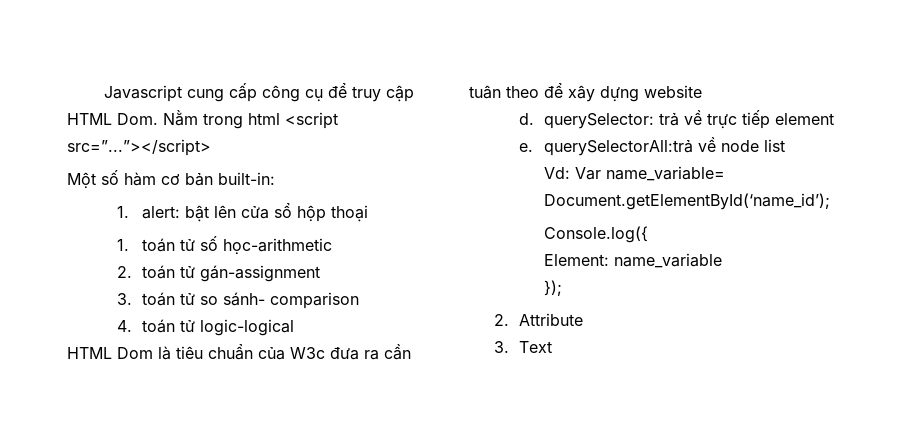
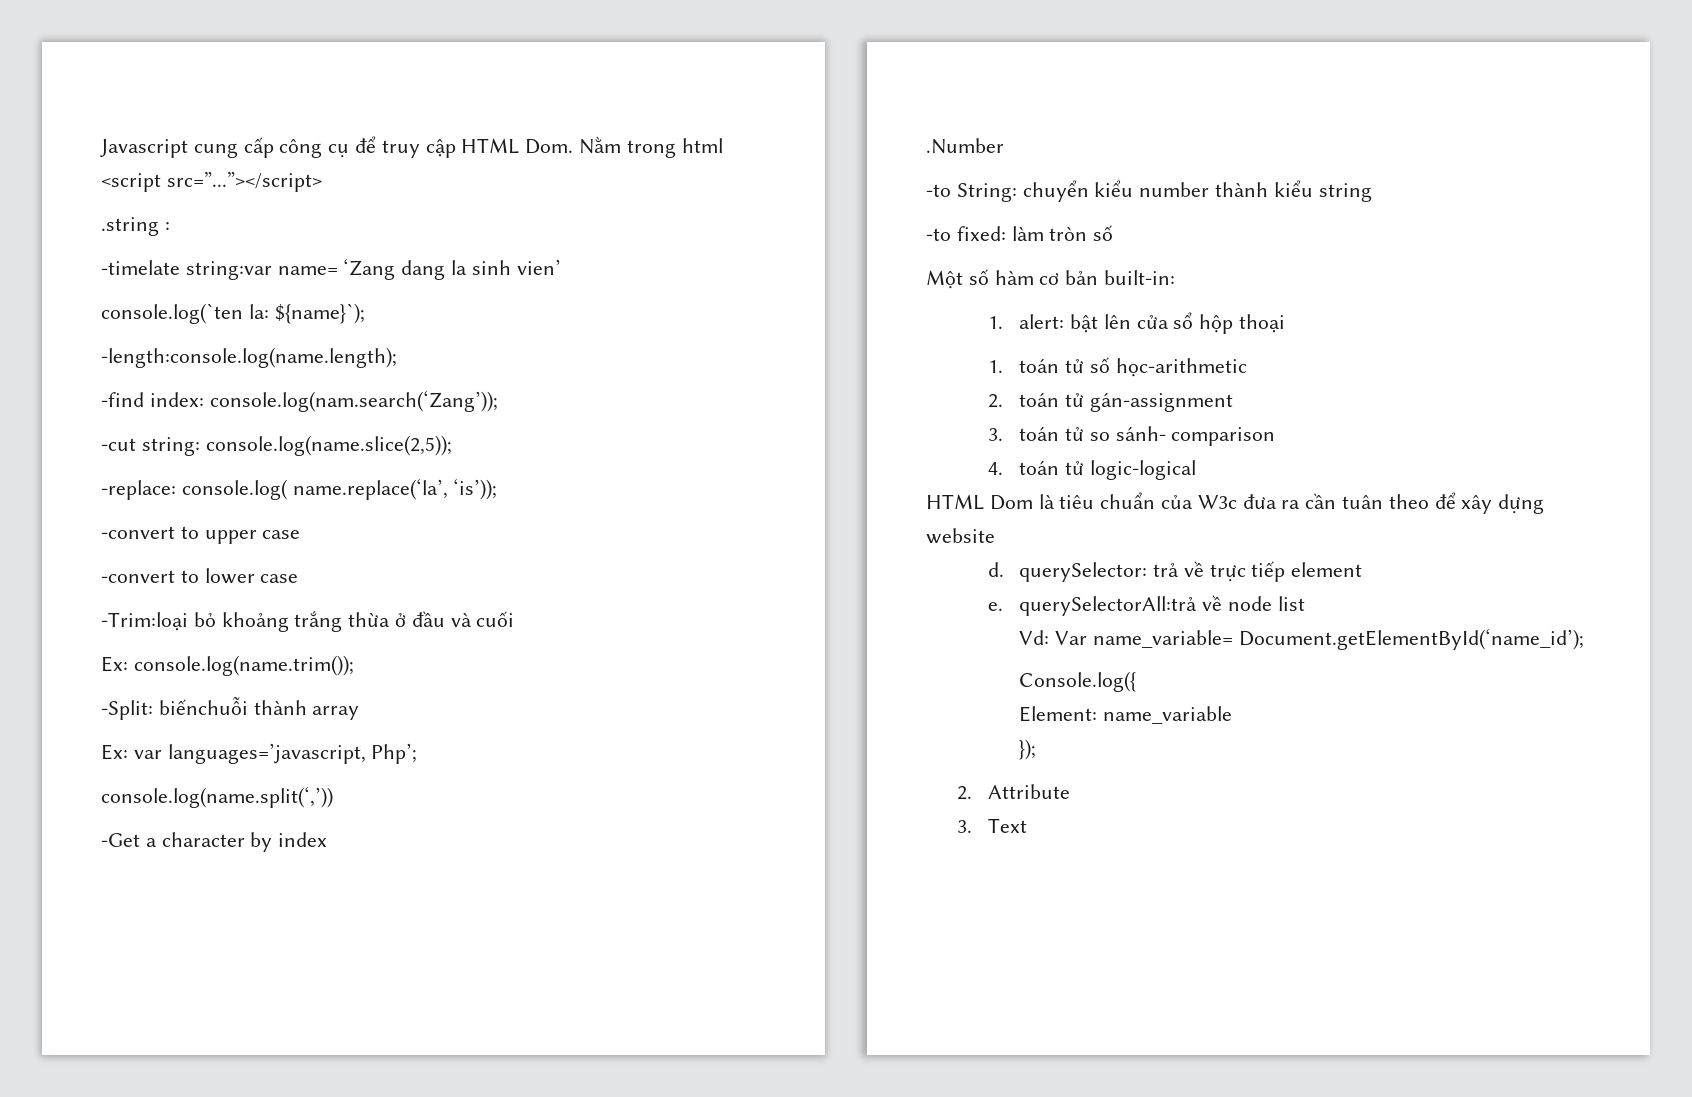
+ .string :
+ -timelate string:var name= ‘Zang dang la sinh vien’
+ console.log(`ten la: ${name}`);
+ -length:console.log(name.length);
+ -find index: console.log(nam.search(‘Zang’));
+ -cut string: console.log(name.slice(2,5));
+ -replace: console.log( name.replace(‘la’, ‘is’));
+ -convert to upper case
+ -convert to lower case
+ -Trim:loại bỏ khoảng trắng thừa ở đầu và cuối
+ Ex: console.log(name.trim());
+ -Split: biếnchuỗi thành array
+ Ex: var languages=’javascript, Php’;
+ console.log(name.split(‘,’))
+ -Get a character by index
+ .Number
+ -to String: chuyển kiểu number thành kiểu string
+ -to fixed: làm tròn số

